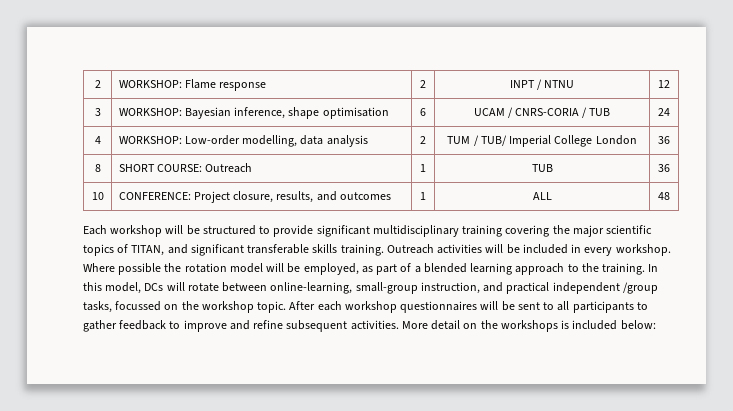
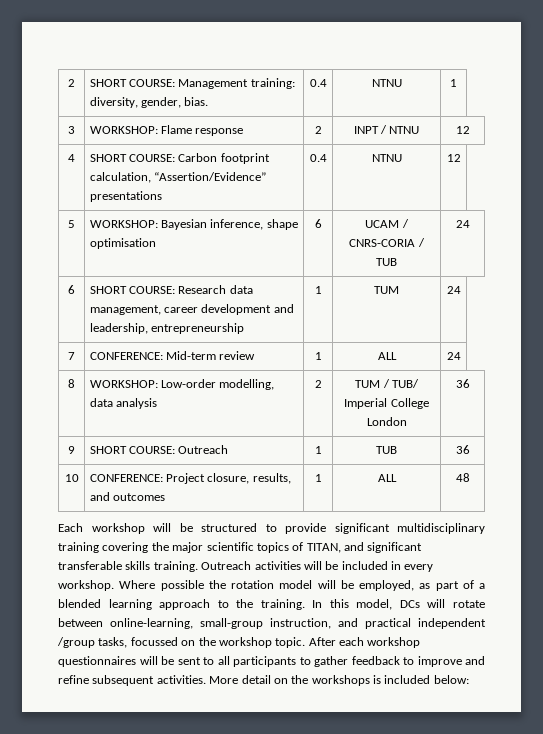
- 2 | WORKSHOP: Flame response | 2 | INPT / NTNU | 12
+ 2 | SHORT COURSE: Management training: diversity, gender, bias. | 0.4 | NTNU | 1
+ 3 | WORKSHOP: Flame response | 2 | INPT / NTNU | 12
- 3 | WORKSHOP: Bayesian inference, shape optimisation | 6 | UCAM / CNRS-CORIA / TUB | 24
+ 4 | SHORT COURSE: Carbon footprint calculation, “Assertion/Evidence” presentations | 0.4 | NTNU | 12
+ 5 | WORKSHOP: Bayesian inference, shape optimisation | 6 | UCAM / CNRS-CORIA / TUB | 24
- 4 | WORKSHOP: Low-order modelling, data analysis | 2 | TUM / TUB/ Imperial College London | 36
+ 6 | SHORT COURSE: Research data management, career development and leadership, entrepreneurship | 1 | TUM | 24
+ 7 | CONFERENCE: Mid-term review | 1 | ALL | 24
+ 8 | WORKSHOP: Low-order modelling, data analysis | 2 | TUM / TUB/ Imperial College London | 36
- 8 | SHORT COURSE: Outreach | 1 | TUB | 36
+ 9 | SHORT COURSE: Outreach | 1 | TUB | 36

